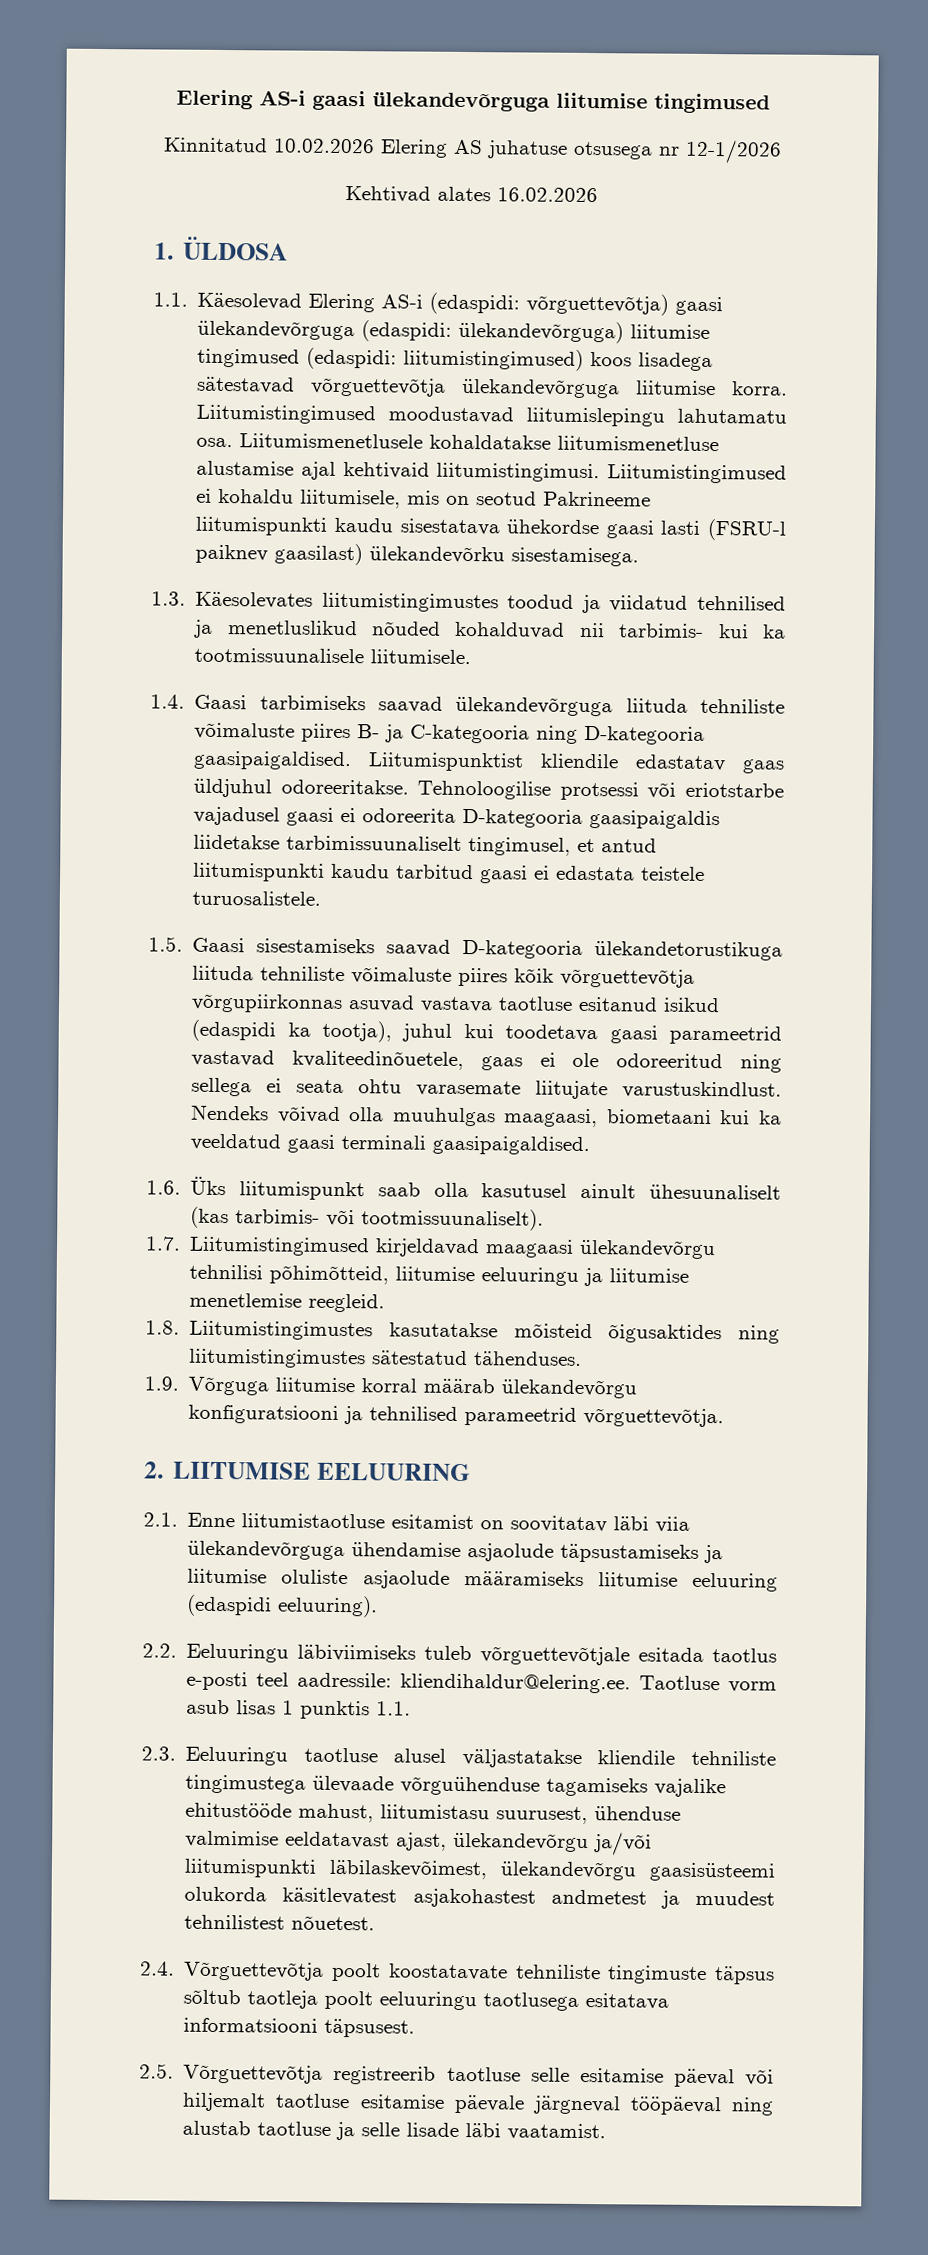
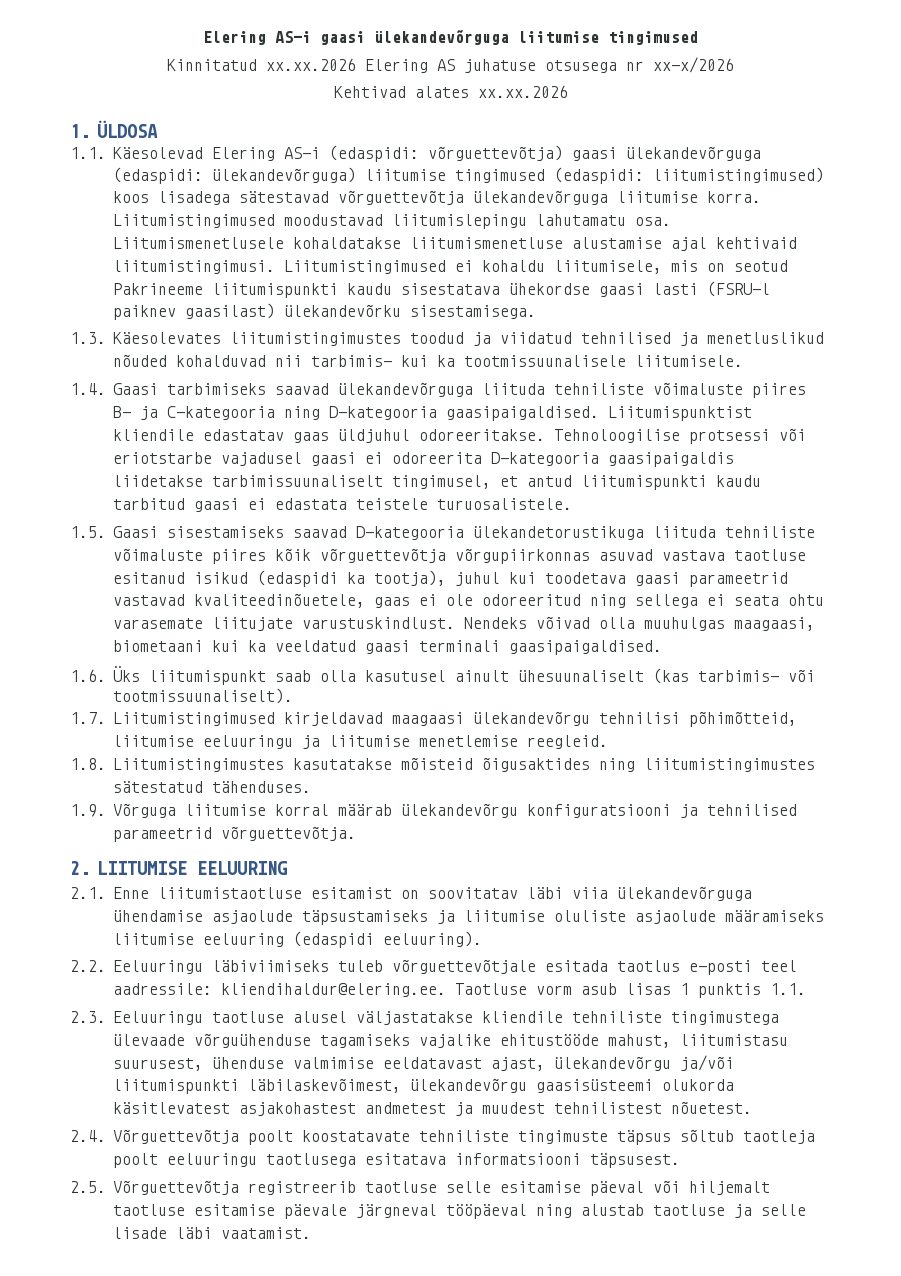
- Kinnitatud 10.02.2026 Elering AS juhatuse otsusega nr 12-1/2026
+ Kinnitatud xx.xx.2026 Elering AS juhatuse otsusega nr xx-x/2026
- Kehtivad alates 16.02.2026
+ Kehtivad alates xx.xx.2026

